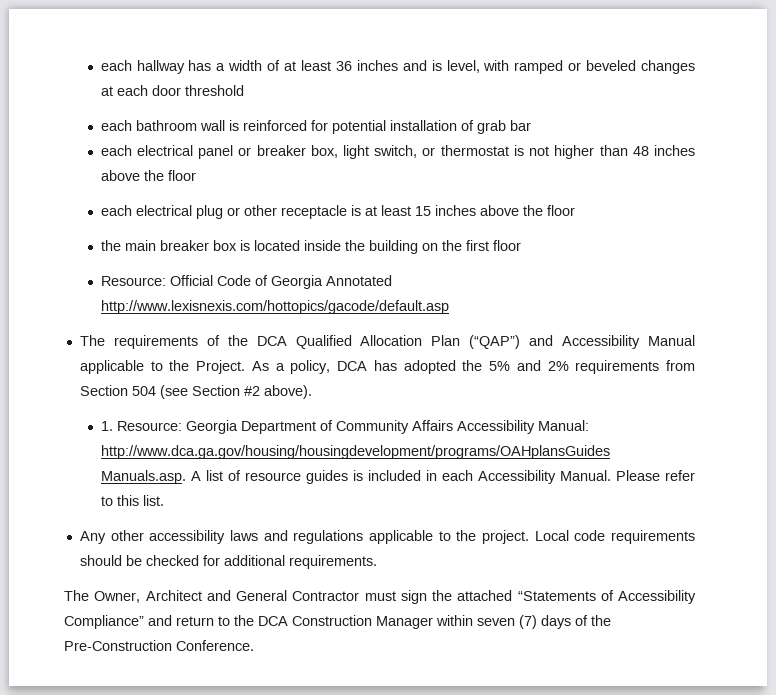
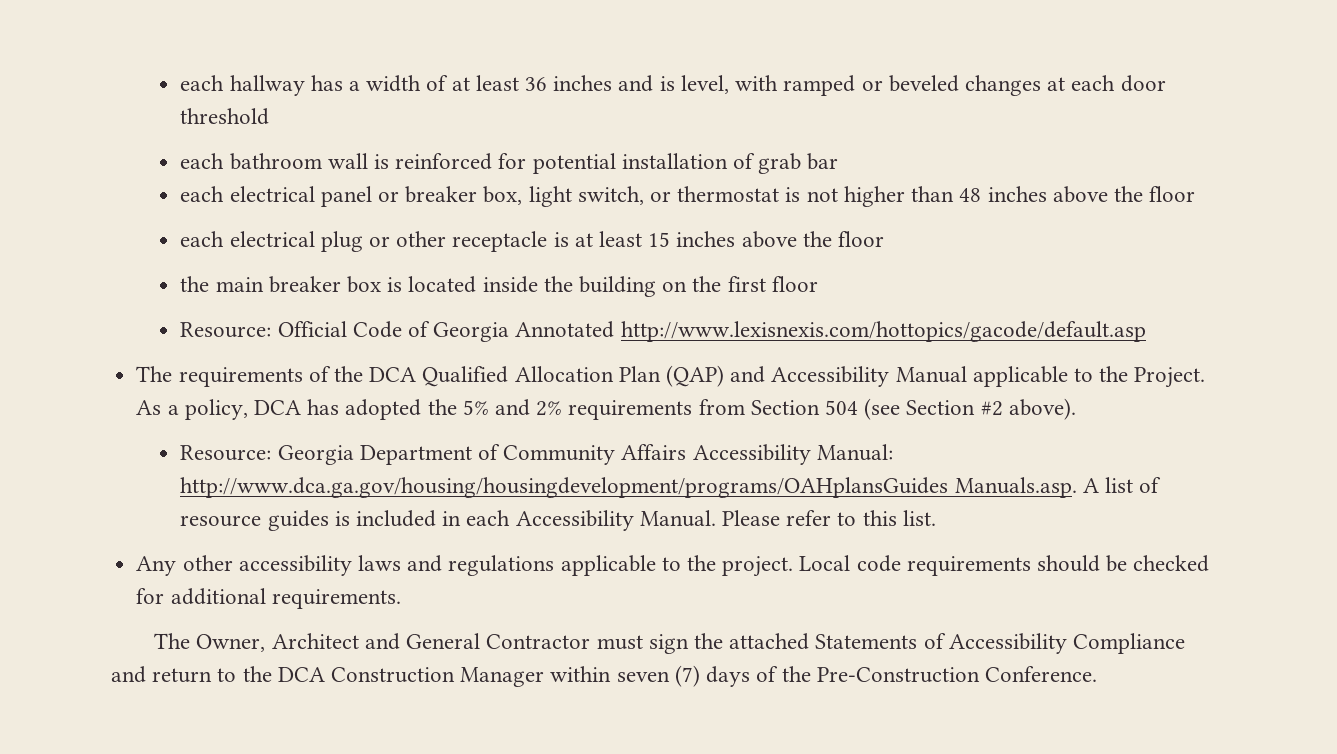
- The requirements of the DCA Qualified Allocation Plan (“QAP”) and Accessibility Manual applicable to the Project.
+ The requirements of the DCA Qualified Allocation Plan (QAP) and Accessibility Manual applicable to the Project.
- 1. Resource: Georgia Department of Community Affairs Accessibility Manual: http://www.dca.ga.gov/housing/housingdevelopment/programs/OAHplansGuides Manuals.asp. A list of resource guides is included in each Accessibility Manual.
+ Resource: Georgia Department of Community Affairs Accessibility Manual: http://www.dca.ga.gov/housing/housingdevelopment/programs/OAHplansGuides Manuals.asp. A list of resource guides is included in each Accessibility Manual.
- The Owner, Architect and General Contractor must sign the attached “Statements of Accessibility Compliance” and return to the DCA Construction Manager within seven (7) days of the Pre-Construction Conference.
+ The Owner, Architect and General Contractor must sign the attached Statements of Accessibility Compliance and return to the DCA Construction Manager within seven (7) days of the Pre-Construction Conference.

